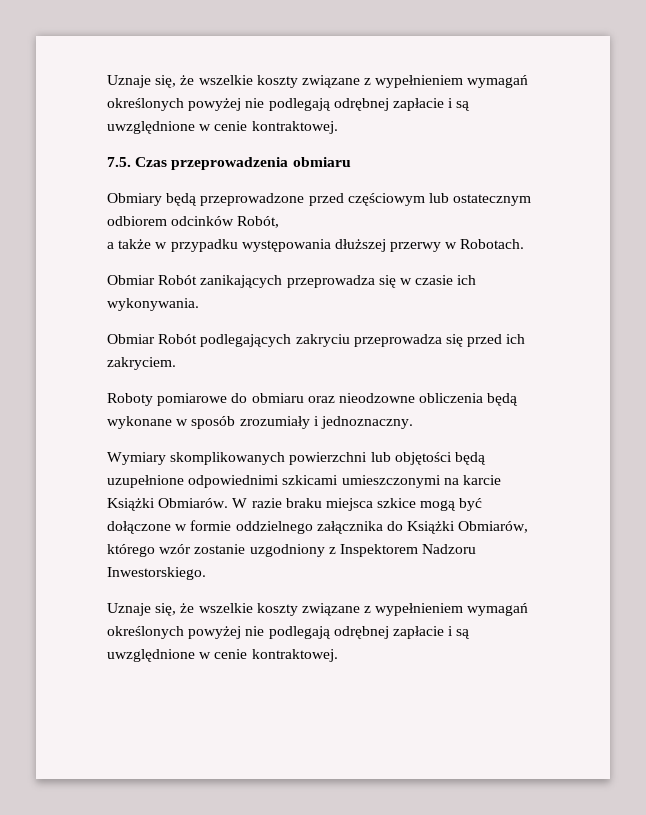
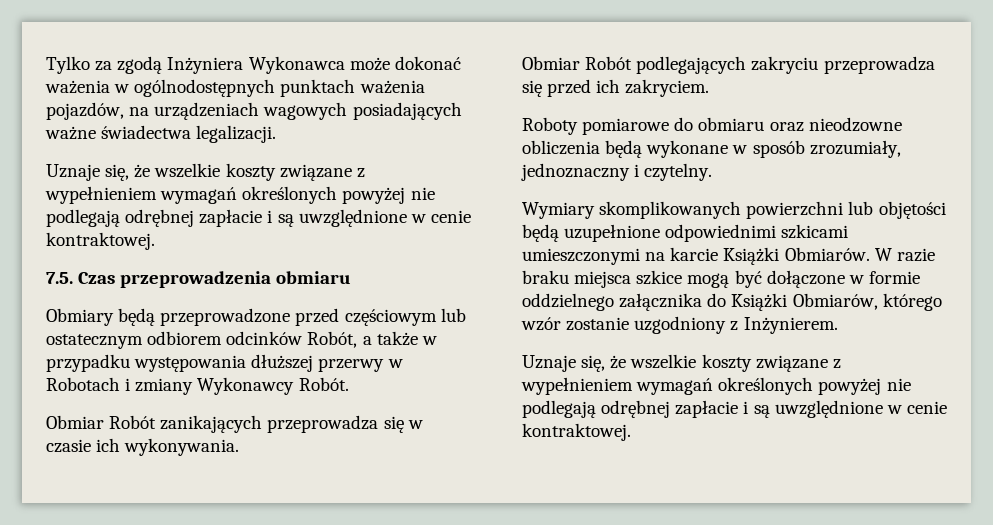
+ Tylko za zgodą Inżyniera Wykonawca może dokonać ważenia w ogólnodostępnych punktach ważenia pojazdów, na urządzeniach wagowych posiadających ważne świadectwa legalizacji.
- Obmiary będą przeprowadzone przed częściowym lub ostatecznym odbiorem odcinków Robót,
- a także w przypadku występowania dłuższej przerwy w Robotach.
+ Obmiary będą przeprowadzone przed częściowym lub ostatecznym odbiorem odcinków Robót, a także w przypadku występowania dłuższej przerwy w Robotach i zmiany Wykonawcy Robót.
- Roboty pomiarowe do obmiaru oraz nieodzowne obliczenia będą wykonane w sposób zrozumiały i jednoznaczny.
+ Roboty pomiarowe do obmiaru oraz nieodzowne obliczenia będą wykonane w sposób zrozumiały, jednoznaczny i czytelny.
- W razie braku miejsca szkice mogą być dołączone w formie oddzielnego załącznika do Książki Obmiarów, którego wzór zostanie uzgodniony z Inspektorem Nadzoru Inwestorskiego.
+ W razie braku miejsca szkice mogą być dołączone w formie oddzielnego załącznika do Książki Obmiarów, którego wzór zostanie uzgodniony z Inżynierem.

